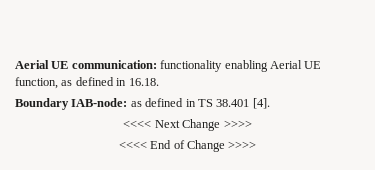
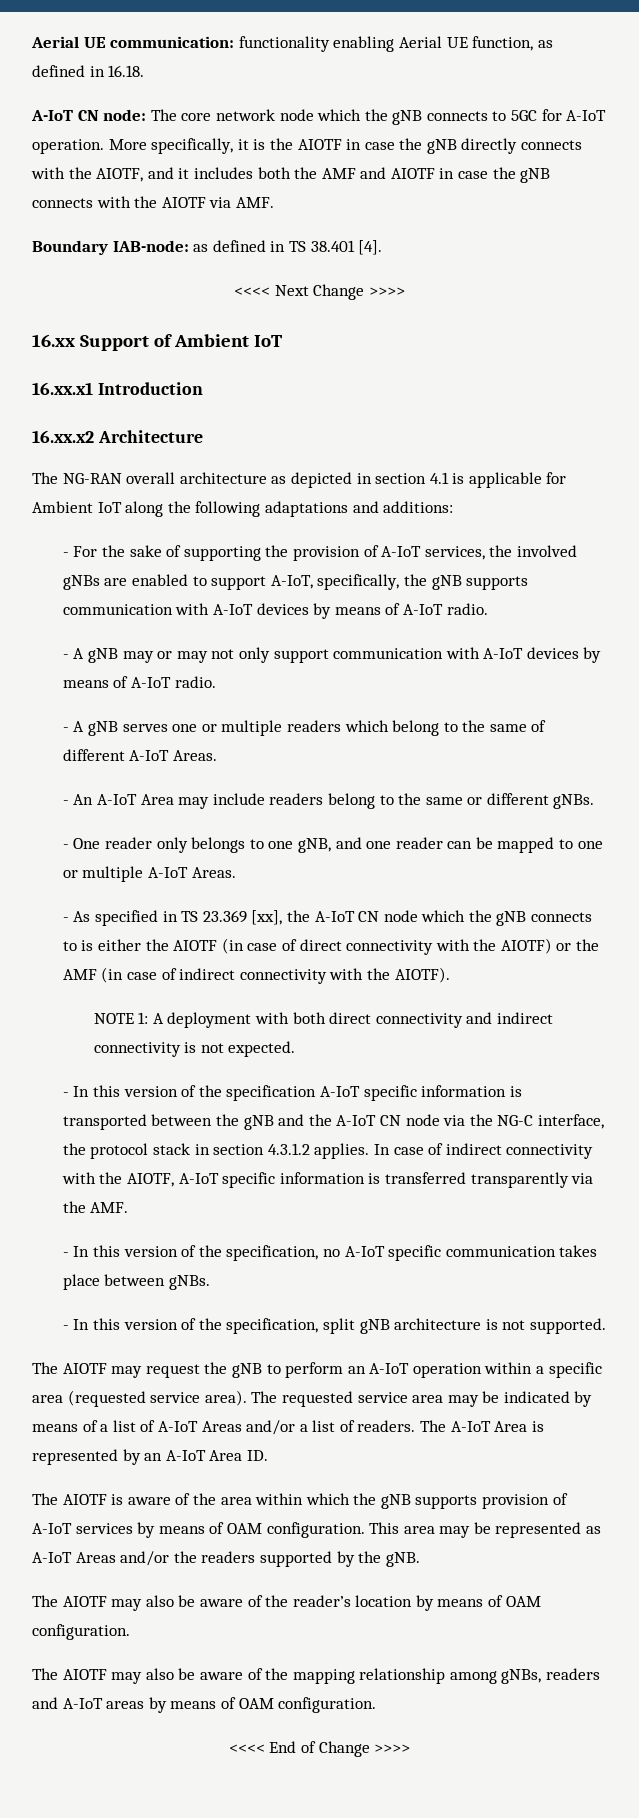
+ A-IoT CN node: The core network node which the gNB connects to 5GC for A-IoT operation. More specifically, it is the AIOTF in case the gNB directly connects with the AIOTF, and it includes both the AMF and AIOTF in case the gNB connects with the AIOTF via AMF.
+ 16.xx Support of Ambient IoT
+ 16.xx.x1 Introduction
+ 16.xx.x2 Architecture
+ The NG-RAN overall architecture as depicted in section 4.1 is applicable for Ambient IoT along the following adaptations and additions:
+ - For the sake of supporting the provision of A-IoT services, the involved gNBs are enabled to support A-IoT, specifically, the gNB supports communication with A-IoT devices by means of A-IoT radio.
+ - A gNB may or may not only support communication with A-IoT devices by means of A-IoT radio.
+ - A gNB serves one or multiple readers which belong to the same of different A-IoT Areas.
+ - An A-IoT Area may include readers belong to the same or different gNBs.
+ - One reader only belongs to one gNB, and one reader can be mapped to one or multiple A-IoT Areas.
+ - As specified in TS 23.369 [xx], the A-IoT CN node which the gNB connects to is either the AIOTF (in case of direct connectivity with the AIOTF) or the AMF (in case of indirect connectivity with the AIOTF).
+ NOTE 1: A deployment with both direct connectivity and indirect connectivity is not expected.
+ - In this version of the specification A-IoT specific information is transported between the gNB and the A-IoT CN node via the NG-C interface, the protocol stack in section 4.3.1.2 applies. In case of indirect connectivity with the AIOTF, A-IoT specific information is transferred transparently via the AMF.
+ - In this version of the specification, no A-IoT specific communication takes place between gNBs.
+ - In this version of the specification, split gNB architecture is not supported.
+ The AIOTF may request the gNB to perform an A-IoT operation within a specific area (requested service area). The requested service area may be indicated by means of a list of A-IoT Areas and/or a list of readers. The A-IoT Area is represented by an A-IoT Area ID.
+ The AIOTF is aware of the area within which the gNB supports provision of A-IoT services by means of OAM configuration. This area may be represented as A-IoT Areas and/or the readers supported by the gNB.
+ The AIOTF may also be aware of the reader’s location by means of OAM configuration.
+ The AIOTF may also be aware of the mapping relationship among gNBs, readers and A-IoT areas by means of OAM configuration.

